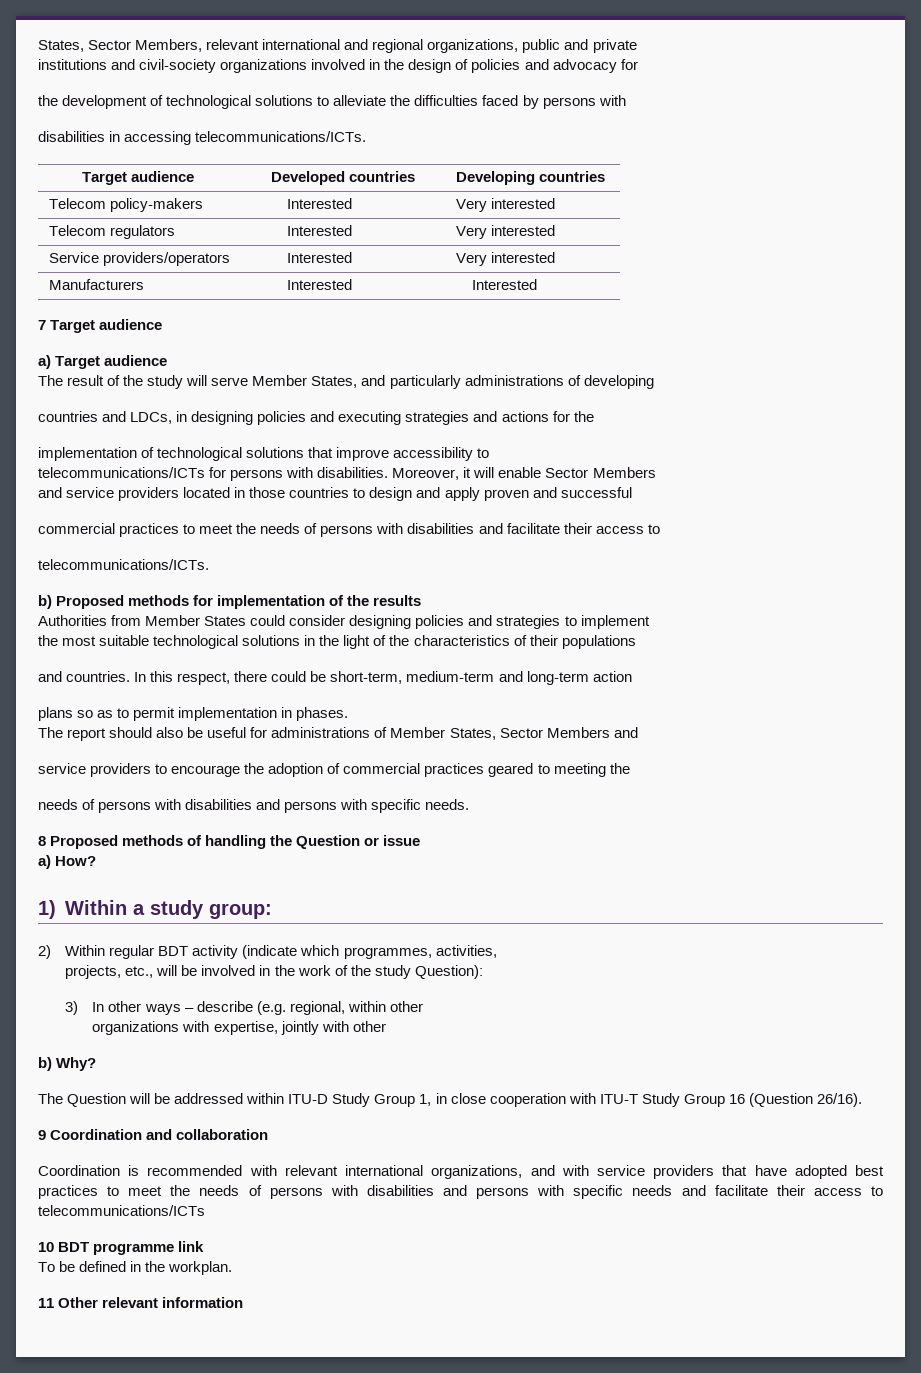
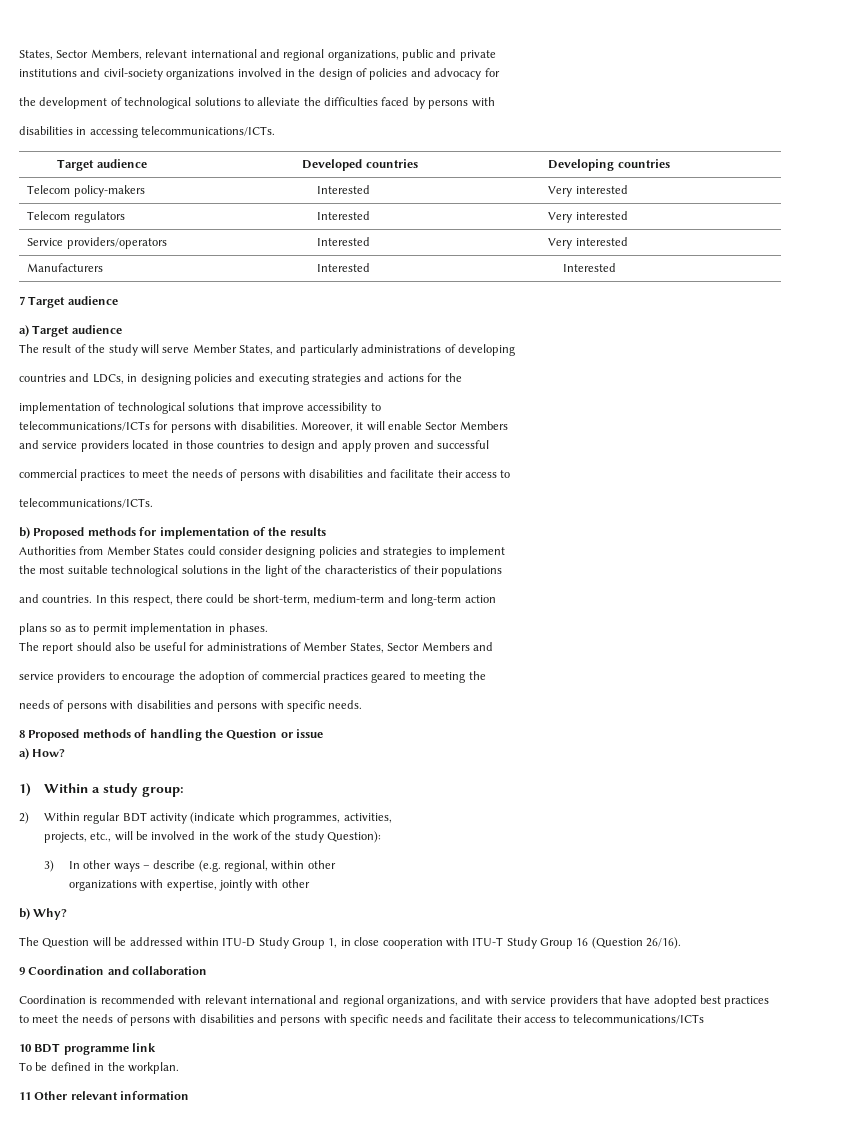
- Coordination is recommended with relevant international organizations, and with service providers that have adopted best practices to meet the needs of persons with disabilities and persons with specific needs and facilitate their access to telecommunications/ICTs
+ Coordination is recommended with relevant international and regional organizations, and with service providers that have adopted best practices to meet the needs of persons with disabilities and persons with specific needs and facilitate their access to telecommunications/ICTs

